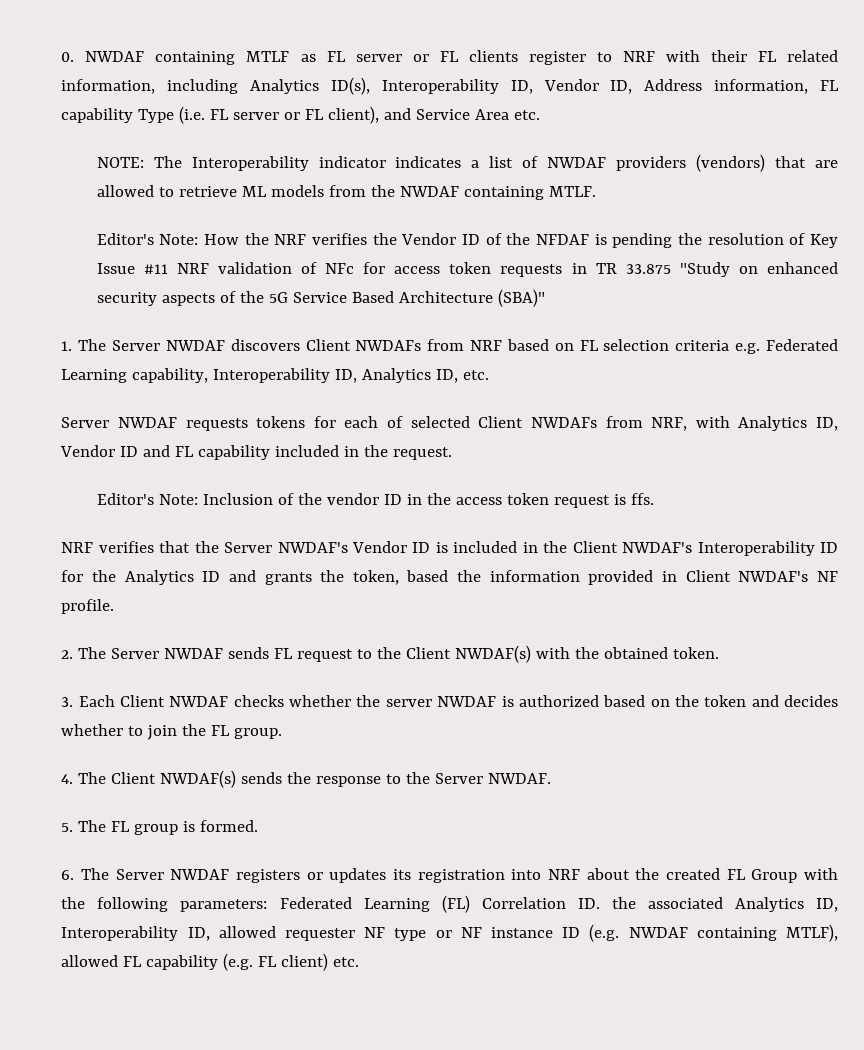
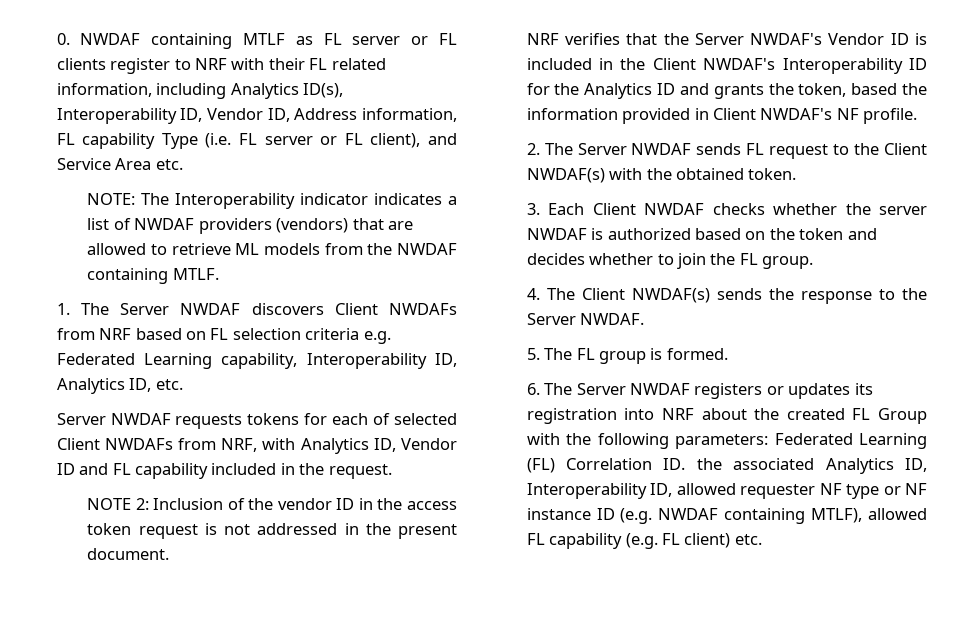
- Editor's Note: How the NRF verifies the Vendor ID of the NFDAF is pending the resolution of Key Issue #11 NRF validation of NFc for access token requests in TR 33.875 "Study on enhanced security aspects of the 5G Service Based Architecture (SBA)"
- Editor's Note: Inclusion of the vendor ID in the access token request is ffs.
+ NOTE 2: Inclusion of the vendor ID in the access token request is not addressed in the present document.

